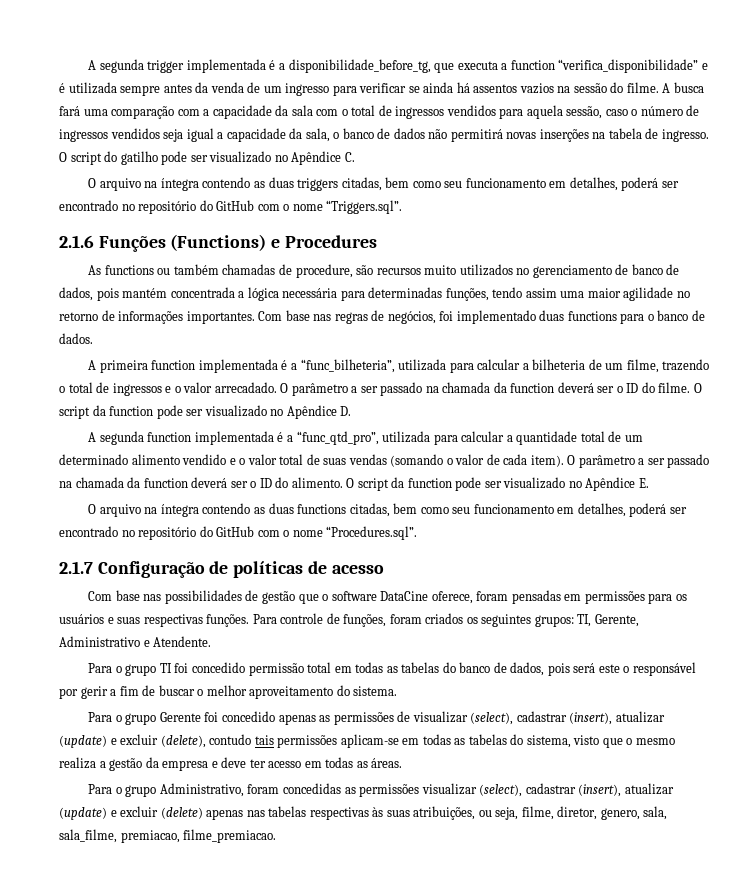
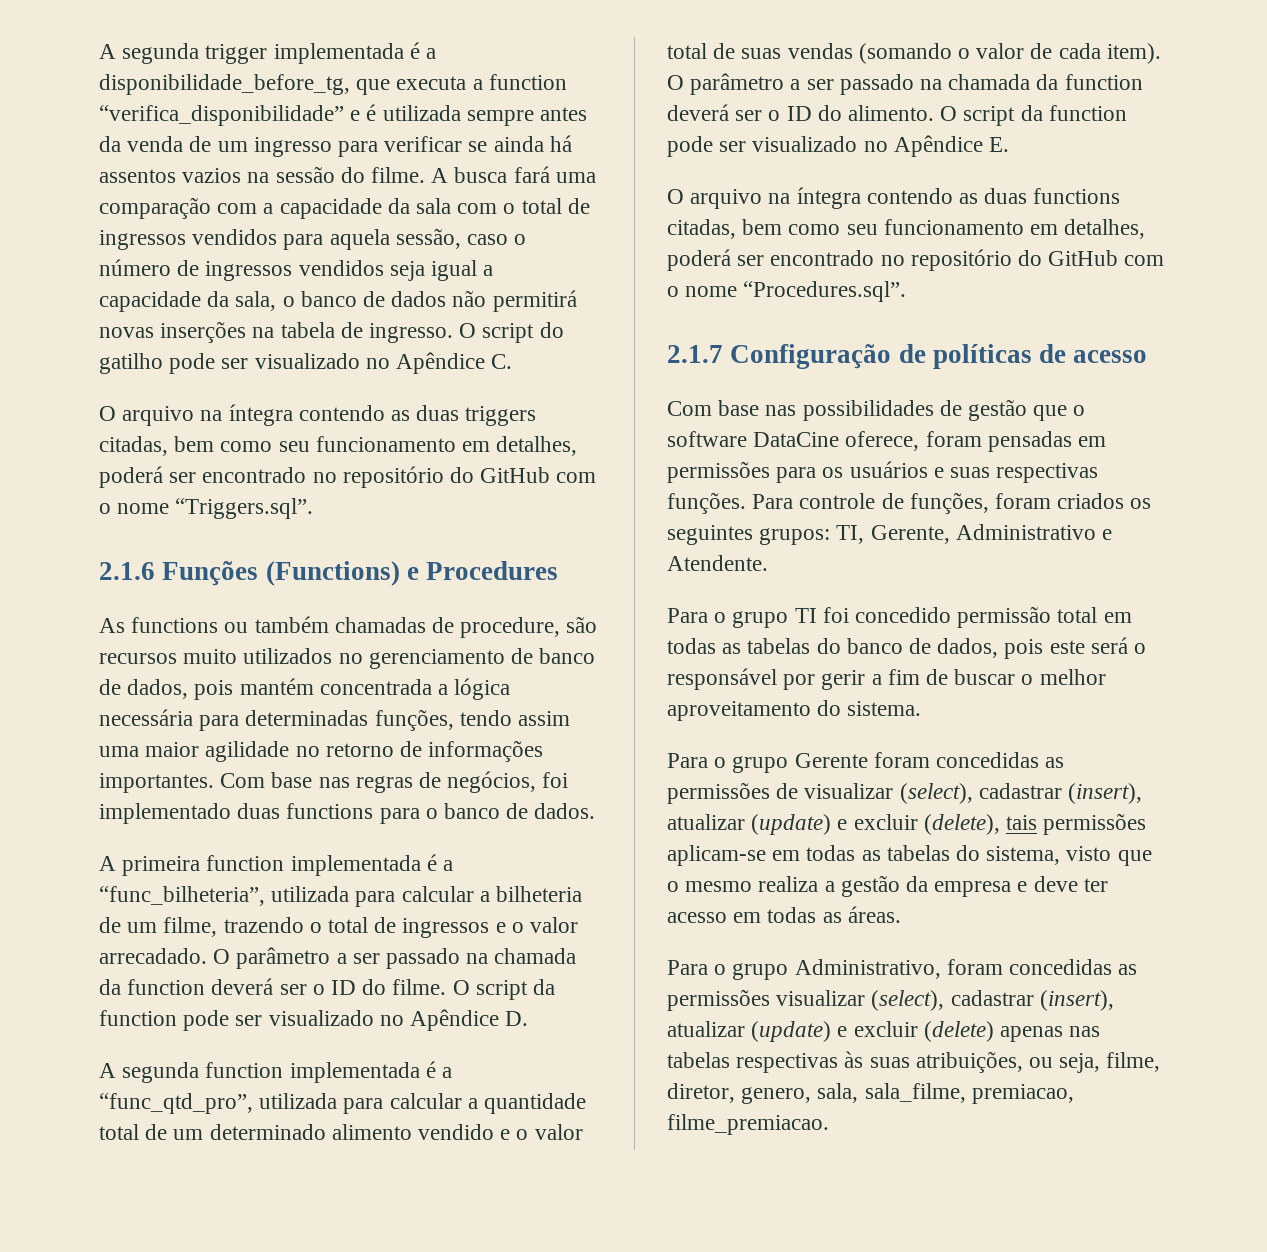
- Para o grupo TI foi concedido permissão total em todas as tabelas do banco de dados, pois será este o responsável por gerir a fim de buscar o melhor aproveitamento do sistema.
+ Para o grupo TI foi concedido permissão total em todas as tabelas do banco de dados, pois este será o responsável por gerir a fim de buscar o melhor aproveitamento do sistema.
- Para o grupo Gerente foi concedido apenas as permissões de visualizar (select), cadastrar (insert), atualizar (update) e excluir (delete), contudo tais permissões aplicam-se em todas as tabelas do sistema, visto que o mesmo realiza a gestão da empresa e deve ter acesso em todas as áreas.
+ Para o grupo Gerente foram concedidas as permissões de visualizar (select), cadastrar (insert), atualizar (update) e excluir (delete), tais permissões aplicam-se em todas as tabelas do sistema, visto que o mesmo realiza a gestão da empresa e deve ter acesso em todas as áreas.

